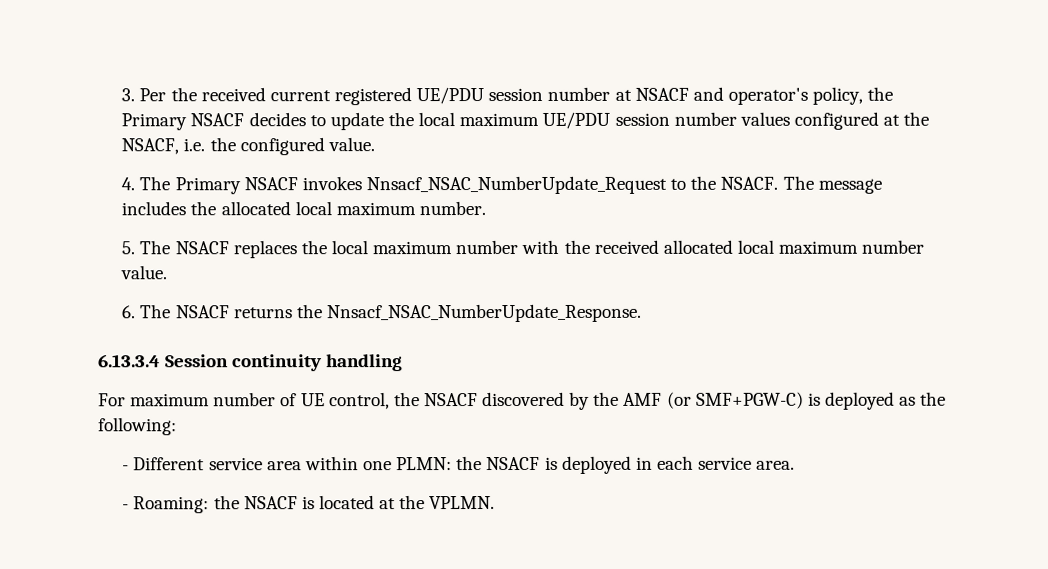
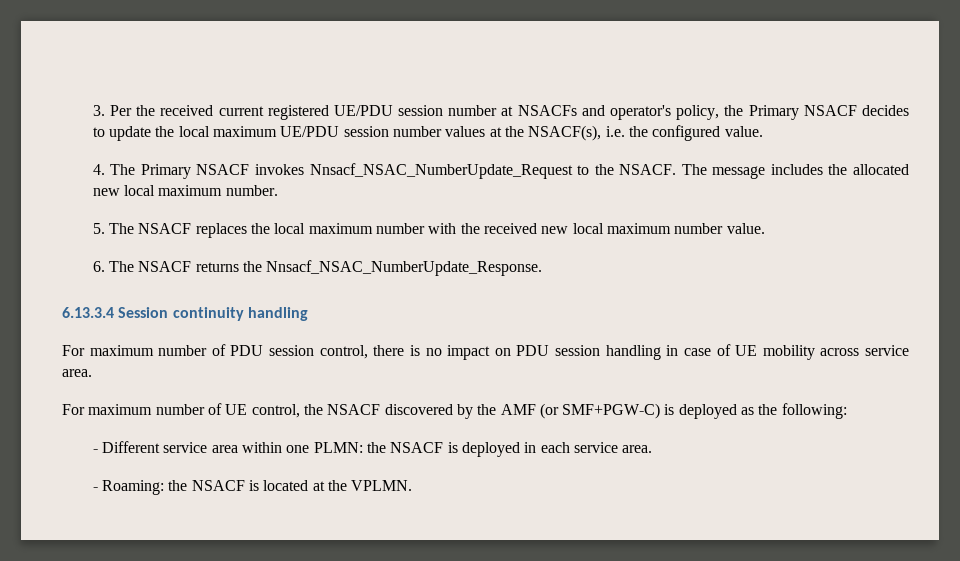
- 3. Per the received current registered UE/PDU session number at NSACF and operator's policy, the Primary NSACF decides to update the local maximum UE/PDU session number values configured at the NSACF, i.e. the configured value.
+ 3. Per the received current registered UE/PDU session number at NSACFs and operator's policy, the Primary NSACF decides to update the local maximum UE/PDU session number values at the NSACF(s), i.e. the configured value.
- The message includes the allocated local maximum number.
+ The message includes the allocated new local maximum number.
- 5. The NSACF replaces the local maximum number with the received allocated local maximum number value.
+ 5. The NSACF replaces the local maximum number with the received new local maximum number value.
+ For maximum number of PDU session control, there is no impact on PDU session handling in case of UE mobility across service area.

